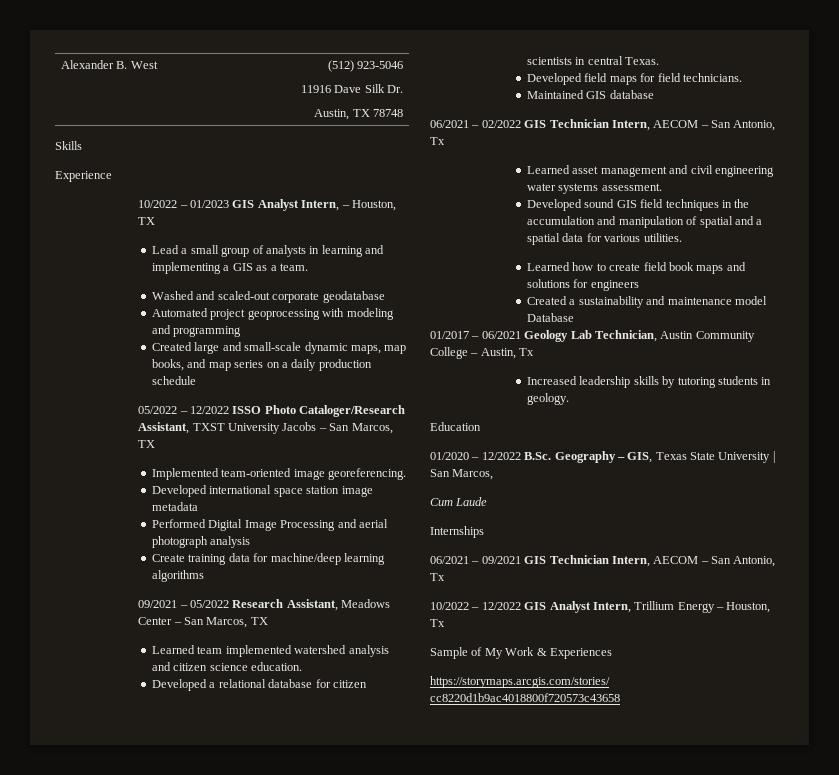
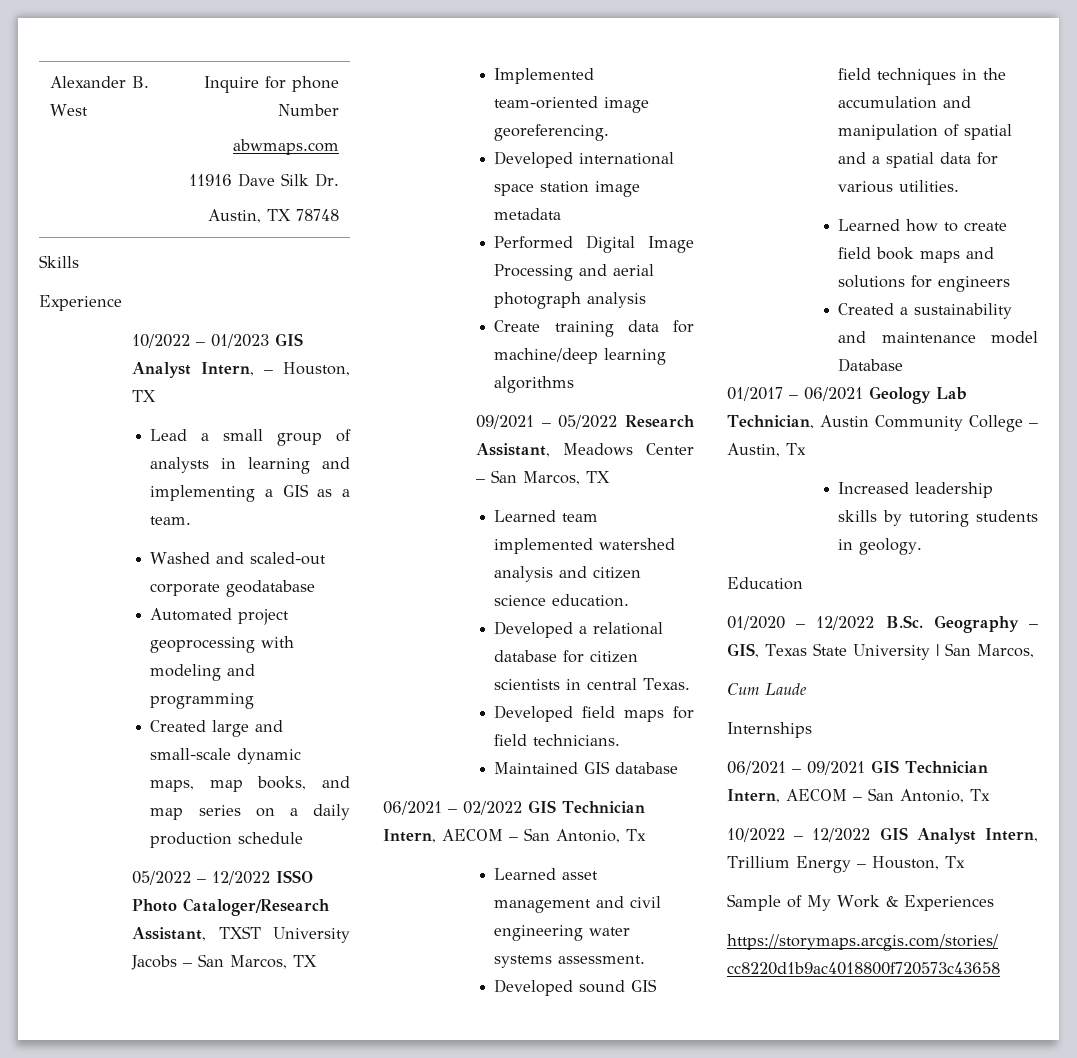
- Alexander B. West | (512) 923-5046
+ Alexander B. West | Inquire for phone Number
+ abwmaps.com

